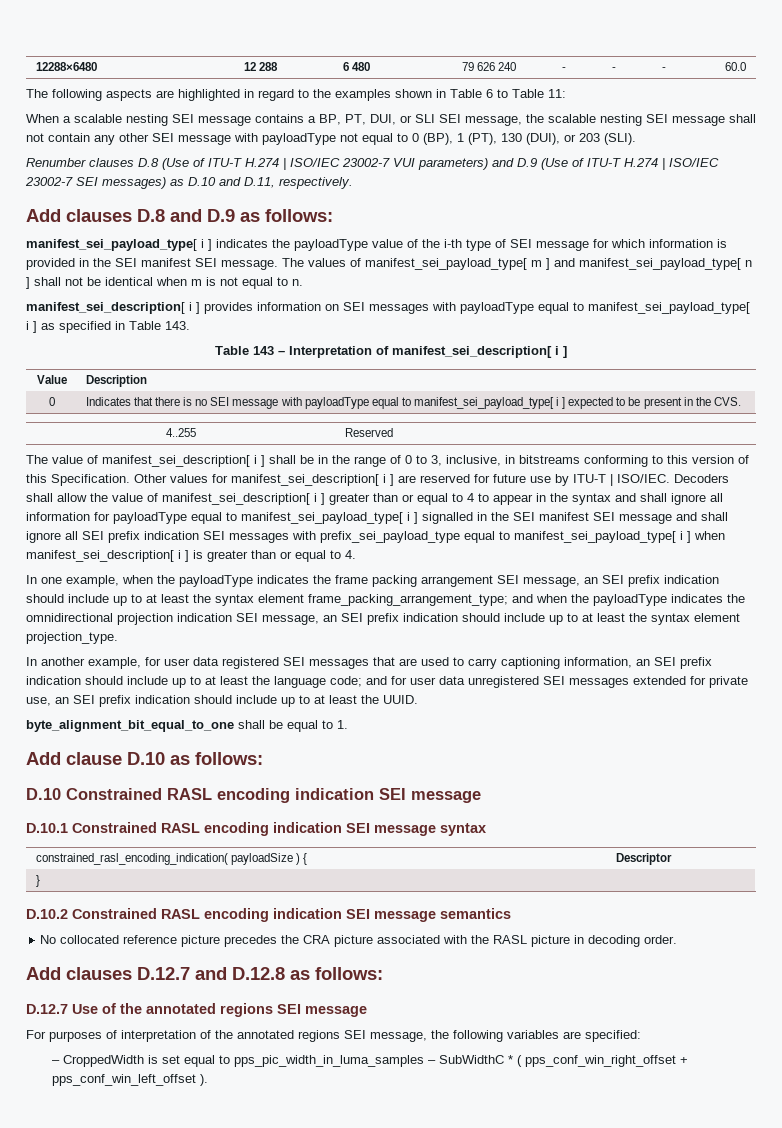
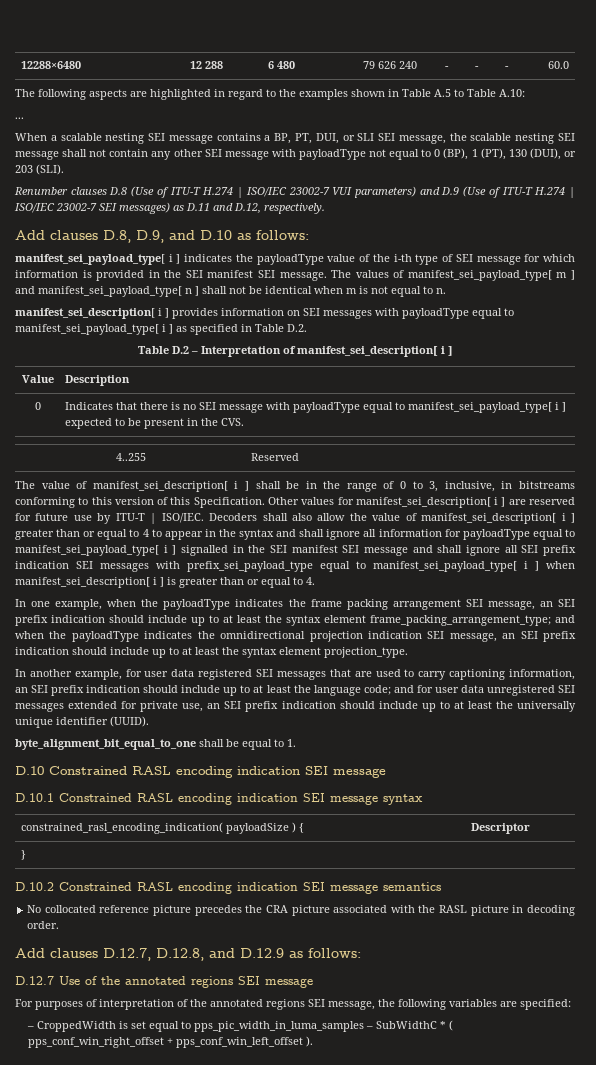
- The following aspects are highlighted in regard to the examples shown in Table 6 to Table 11:
+ The following aspects are highlighted in regard to the examples shown in Table A.5 to Table A.10:
+ ...
- Renumber clauses D.8 (Use of ITU-T H.274 | ISO/IEC 23002-7 VUI parameters) and D.9 (Use of ITU-T H.274 | ISO/IEC 23002-7 SEI messages) as D.10 and D.11, respectively.
+ Renumber clauses D.8 (Use of ITU-T H.274 | ISO/IEC 23002-7 VUI parameters) and D.9 (Use of ITU-T H.274 | ISO/IEC 23002-7 SEI messages) as D.11 and D.12, respectively.
- Add clauses D.8 and D.9 as follows:
+ Add clauses D.8, D.9, and D.10 as follows:
- manifest_sei_description[ i ] provides information on SEI messages with payloadType equal to manifest_sei_payload_type[ i ] as specified in Table 143.
- Table 143 – Interpretation of manifest_sei_description[ i ]
+ manifest_sei_description[ i ] provides information on SEI messages with payloadType equal to manifest_sei_payload_type[ i ] as specified in Table D.2.
+ Table D.2 – Interpretation of manifest_sei_description[ i ]
- Decoders shall allow the value of manifest_sei_description[ i ] greater than or equal to 4 to appear in the syntax and shall ignore all information for payloadType equal to manifest_sei_payload_type[ i ] signalled in the SEI manifest SEI message and shall ignore all SEI prefix indication SEI messages with prefix_sei_payload_type equal to manifest_sei_payload_type[ i ] when manifest_sei_description[ i ] is greater than or equal to 4.
+ Decoders shall also allow the value of manifest_sei_description[ i ] greater than or equal to 4 to appear in the syntax and shall ignore all information for payloadType equal to manifest_sei_payload_type[ i ] signalled in the SEI manifest SEI message and shall ignore all SEI prefix indication SEI messages with prefix_sei_payload_type equal to manifest_sei_payload_type[ i ] when manifest_sei_description[ i ] is greater than or equal to 4.
- In another example, for user data registered SEI messages that are used to carry captioning information, an SEI prefix indication should include up to at least the language code; and for user data unregistered SEI messages extended for private use, an SEI prefix indication should include up to at least the UUID.
+ In another example, for user data registered SEI messages that are used to carry captioning information, an SEI prefix indication should include up to at least the language code; and for user data unregistered SEI messages extended for private use, an SEI prefix indication should include up to at least the universally unique identifier (UUID).
- Add clause D.10 as follows:
- Add clauses D.12.7 and D.12.8 as follows:
+ Add clauses D.12.7, D.12.8, and D.12.9 as follows:

